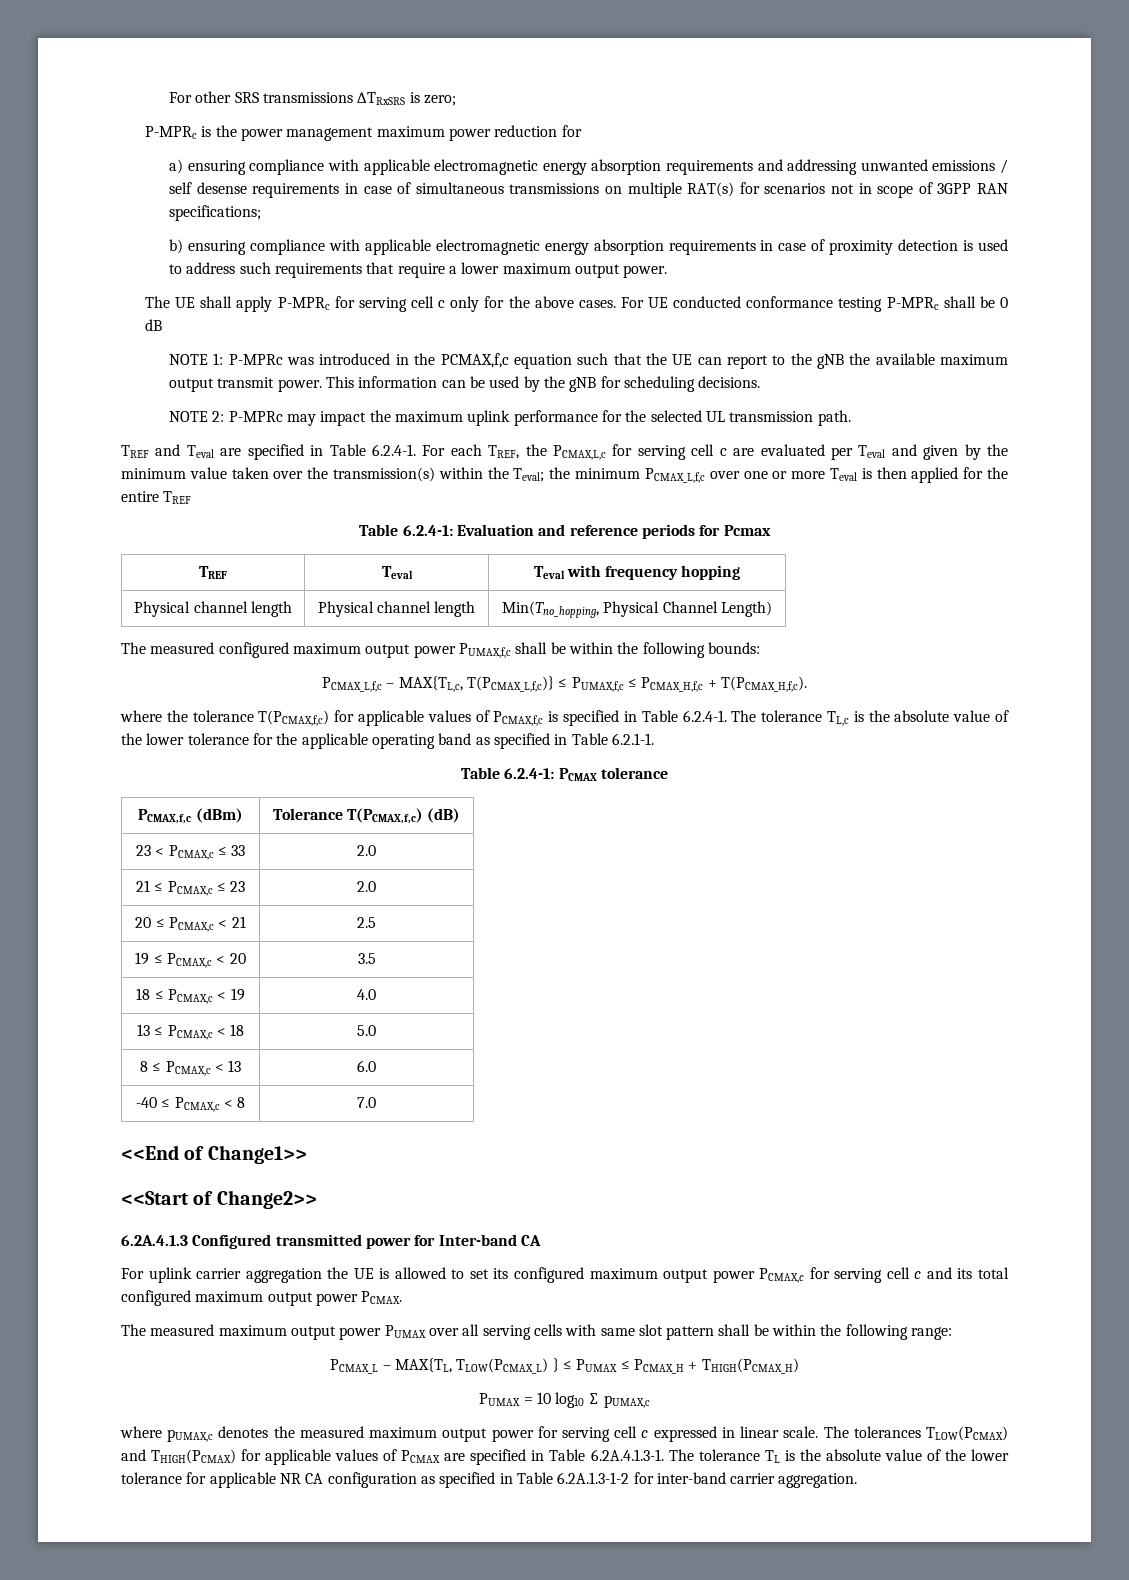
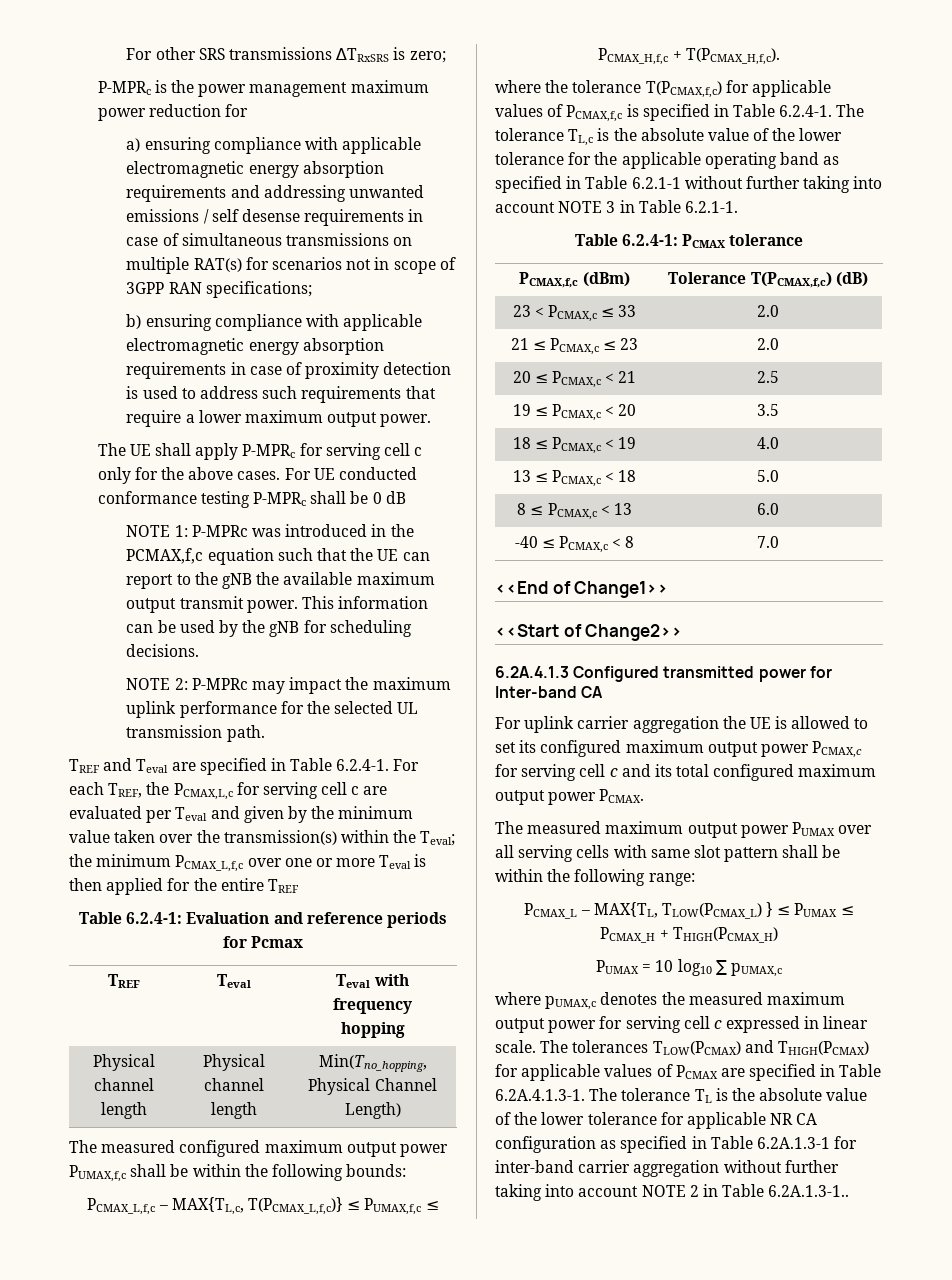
- where the tolerance T(PCMAX,f,c) for applicable values of PCMAX,f,c is specified in Table 6.2.4-1. The tolerance TL,c is the absolute value of the lower tolerance for the applicable operating band as specified in Table 6.2.1-1.
+ where the tolerance T(PCMAX,f,c) for applicable values of PCMAX,f,c is specified in Table 6.2.4-1. The tolerance TL,c is the absolute value of the lower tolerance for the applicable operating band as specified in Table 6.2.1-1 without further taking into account NOTE 3 in Table 6.2.1-1.
- The tolerances TLOW(PCMAX) and THIGH(PCMAX) for applicable values of PCMAX are specified in Table 6.2A.4.1.3-1. The tolerance TL is the absolute value of the lower tolerance for applicable NR CA configuration as specified in Table 6.2A.1.3-1-2 for inter-band carrier aggregation.
+ The tolerances TLOW(PCMAX) and THIGH(PCMAX) for applicable values of PCMAX are specified in Table 6.2A.4.1.3-1. The tolerance TL is the absolute value of the lower tolerance for applicable NR CA configuration as specified in Table 6.2A.1.3-1 for inter-band carrier aggregation without further taking into account NOTE 2 in Table 6.2A.1.3-1..

